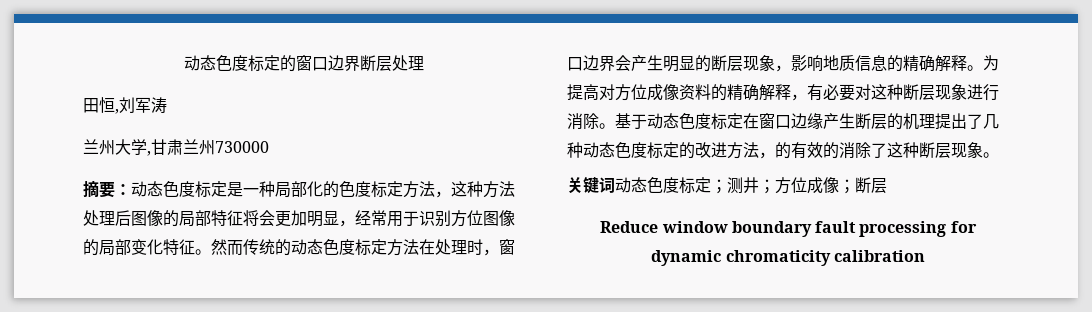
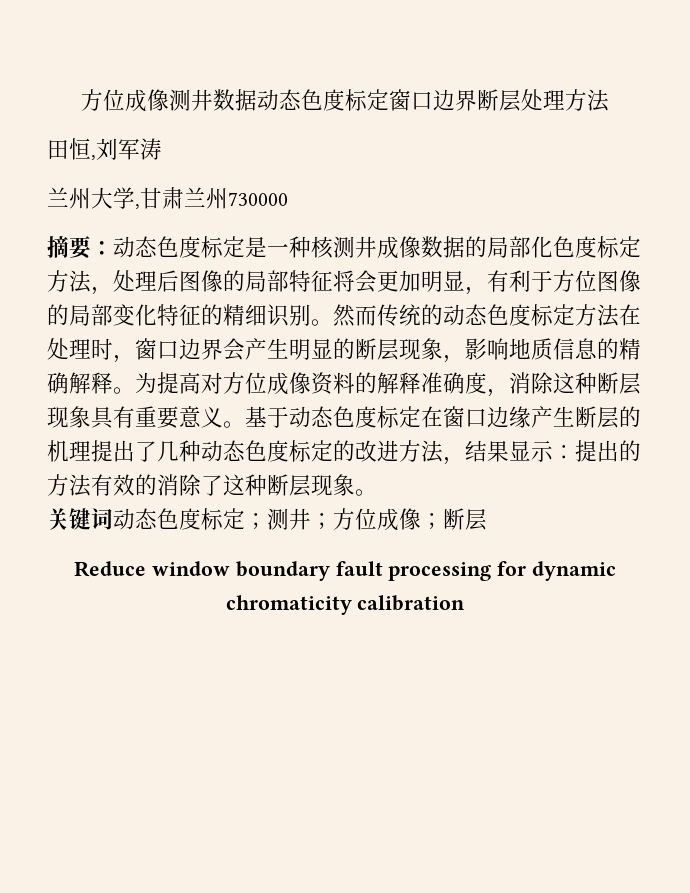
- 动态色度标定的窗口边界断层处理
+ 方位成像测井数据动态色度标定窗口边界断层处理方法
- 摘要：动态色度标定是一种局部化的色度标定方法，这种方法处理后图像的局部特征将会更加明显，经常用于识别方位图像的局部变化特征。
+ 摘要：动态色度标定是一种核测井成像数据的局部化色度标定方法，处理后图像的局部特征将会更加明显，有利于方位图像的局部变化特征的精细识别。
- 为提高对方位成像资料的精确解释，有必要对这种断层现象进行消除。
+ 为提高对方位成像资料的解释准确度，消除这种断层现象具有重要意义。
- 基于动态色度标定在窗口边缘产生断层的机理提出了几种动态色度标定的改进方法，的有效的消除了这种断层现象。
+ 基于动态色度标定在窗口边缘产生断层的机理提出了几种动态色度标定的改进方法，结果显示：提出的方法有效的消除了这种断层现象。

